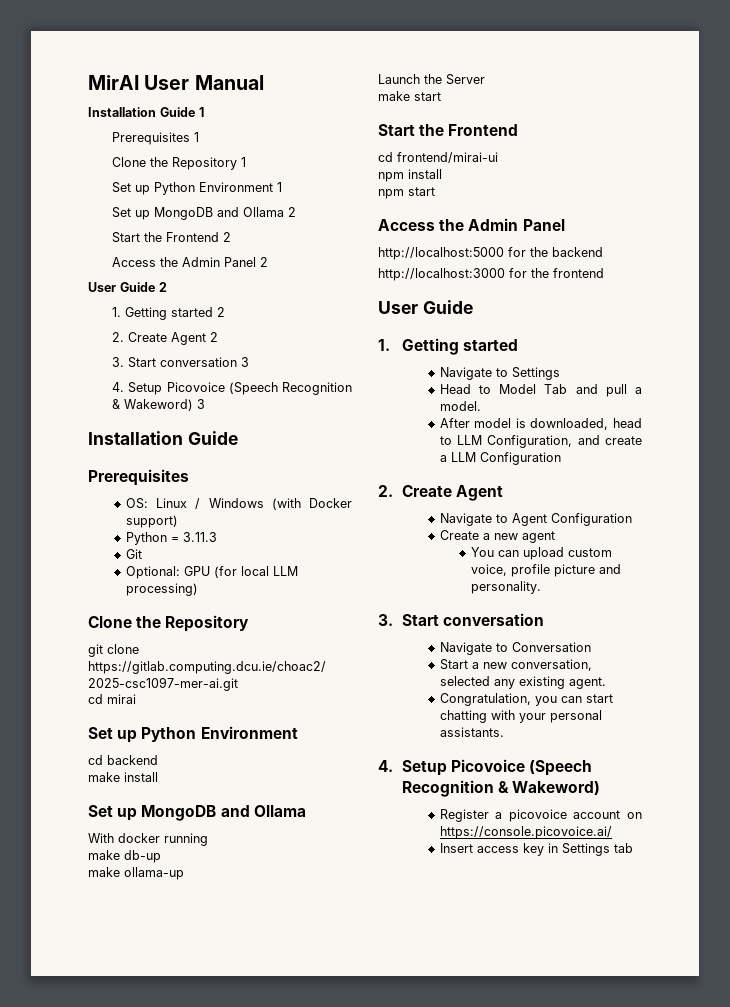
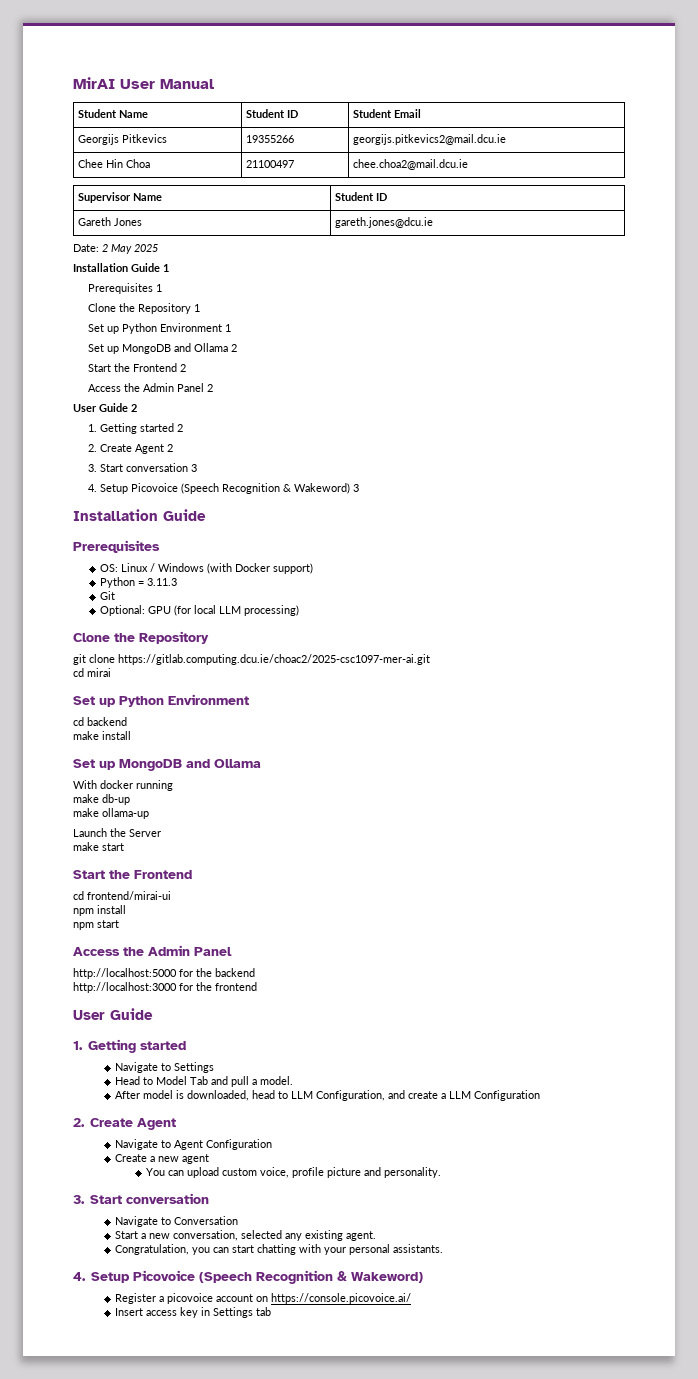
+ Student Name | Student ID | Student Email
+ Georgijs Pitkevics | 19355266 | georgijs.pitkevics2@mail.dcu.ie
+ Chee Hin Choa | 21100497 | chee.choa2@mail.dcu.ie
+ Supervisor Name | Student ID
+ Gareth Jones | gareth.jones@dcu.ie
+ Date: 2 May 2025

